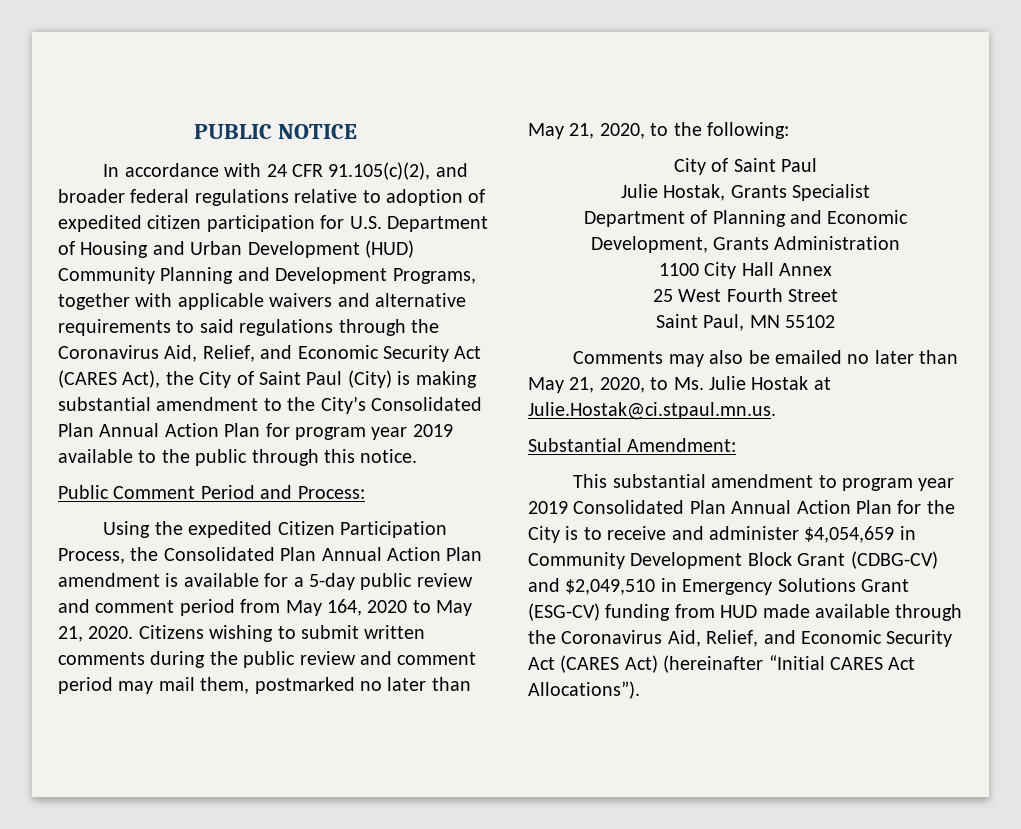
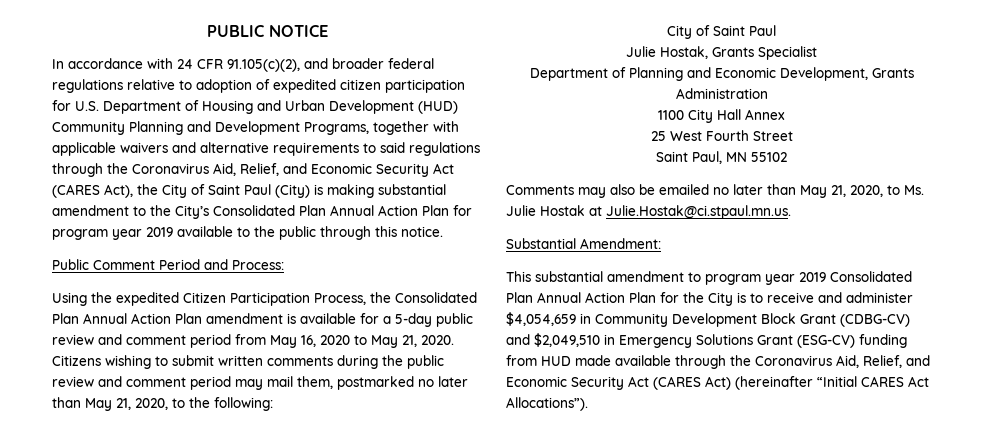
- Using the expedited Citizen Participation Process, the Consolidated Plan Annual Action Plan amendment is available for a 5-day public review and comment period from May 164, 2020 to May 21, 2020.
+ Using the expedited Citizen Participation Process, the Consolidated Plan Annual Action Plan amendment is available for a 5-day public review and comment period from May 16, 2020 to May 21, 2020.

